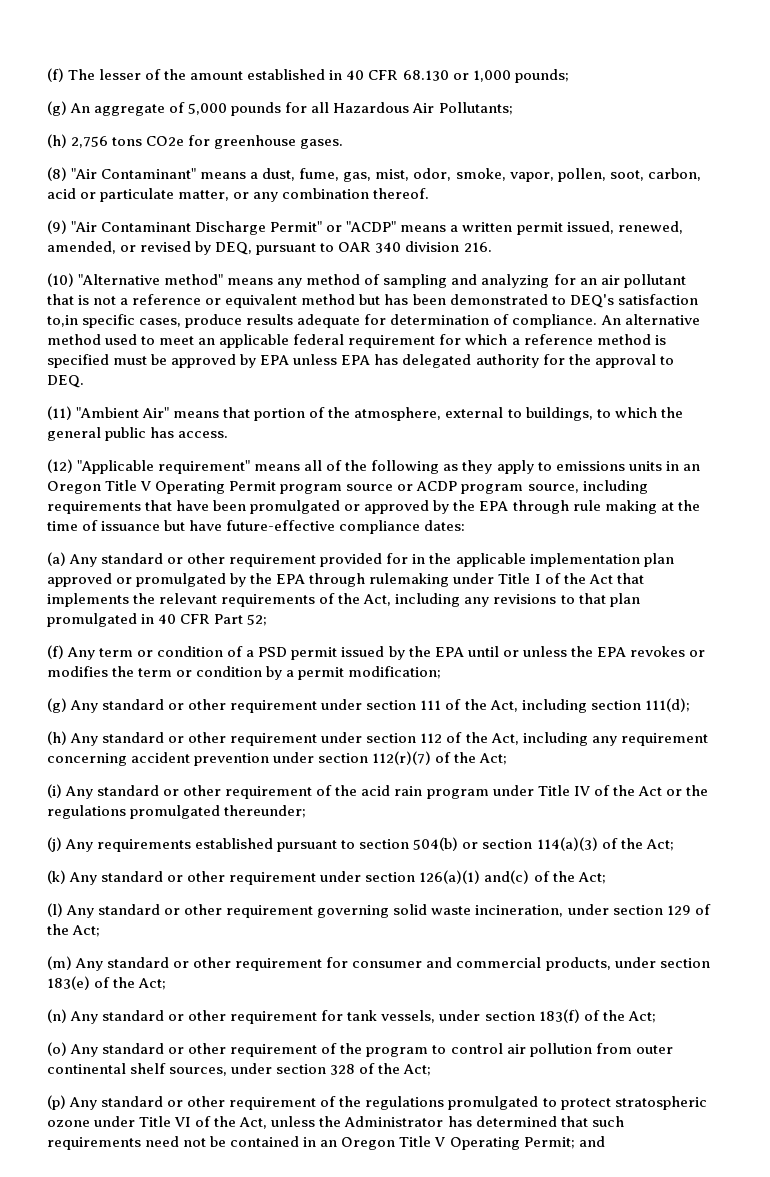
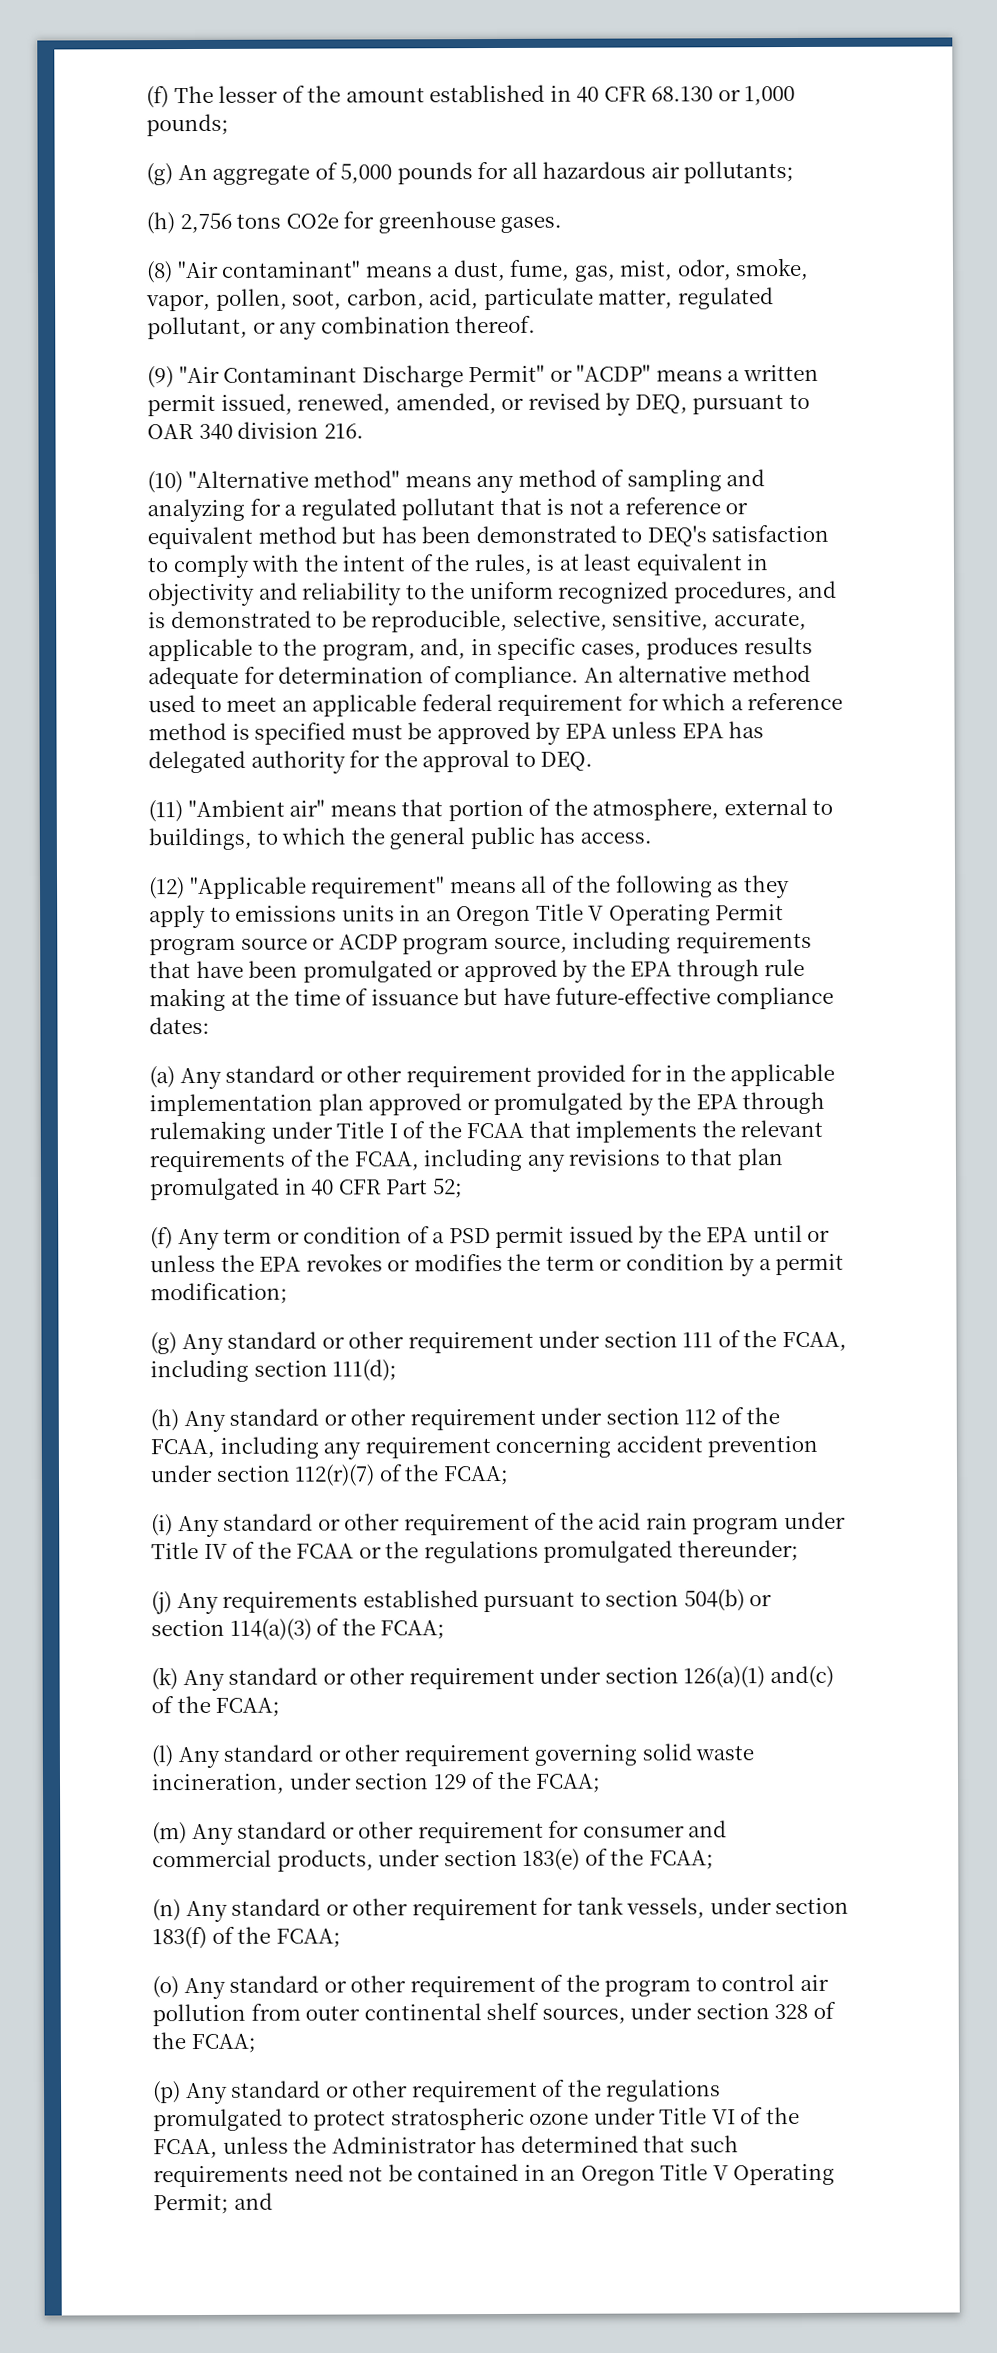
- (g) An aggregate of 5,000 pounds for all Hazardous Air Pollutants;
+ (g) An aggregate of 5,000 pounds for all hazardous air pollutants;
- (8) "Air Contaminant" means a dust, fume, gas, mist, odor, smoke, vapor, pollen, soot, carbon, acid or particulate matter, or any combination thereof.
+ (8) "Air contaminant" means a dust, fume, gas, mist, odor, smoke, vapor, pollen, soot, carbon, acid, particulate matter, regulated pollutant, or any combination thereof.
- (10) "Alternative method" means any method of sampling and analyzing for an air pollutant that is not a reference or equivalent method but has been demonstrated to DEQ's satisfaction to,in specific cases, produce results adequate for determination of compliance.
+ (10) "Alternative method" means any method of sampling and analyzing for a regulated pollutant that is not a reference or equivalent method but has been demonstrated to DEQ's satisfaction to comply with the intent of the rules, is at least equivalent in objectivity and reliability to the uniform recognized procedures, and is demonstrated to be reproducible, selective, sensitive, accurate, applicable to the program, and, in specific cases, produces results adequate for determination of compliance.
- (11) "Ambient Air" means that portion of the atmosphere, external to buildings, to which the general public has access.
+ (11) "Ambient air" means that portion of the atmosphere, external to buildings, to which the general public has access.
- (a) Any standard or other requirement provided for in the applicable implementation plan approved or promulgated by the EPA through rulemaking under Title I of the Act that implements the relevant requirements of the Act, including any revisions to that plan promulgated in 40 CFR Part 52;
+ (a) Any standard or other requirement provided for in the applicable implementation plan approved or promulgated by the EPA through rulemaking under Title I of the FCAA that implements the relevant requirements of the FCAA, including any revisions to that plan promulgated in 40 CFR Part 52;
- (g) Any standard or other requirement under section 111 of the Act, including section 111(d);
+ (g) Any standard or other requirement under section 111 of the FCAA, including section 111(d);
- (h) Any standard or other requirement under section 112 of the Act, including any requirement concerning accident prevention under section 112(r)(7) of the Act;
+ (h) Any standard or other requirement under section 112 of the FCAA, including any requirement concerning accident prevention under section 112(r)(7) of the FCAA;
- (i) Any standard or other requirement of the acid rain program under Title IV of the Act or the regulations promulgated thereunder;
+ (i) Any standard or other requirement of the acid rain program under Title IV of the FCAA or the regulations promulgated thereunder;
- (j) Any requirements established pursuant to section 504(b) or section 114(a)(3) of the Act;
+ (j) Any requirements established pursuant to section 504(b) or section 114(a)(3) of the FCAA;
- (k) Any standard or other requirement under section 126(a)(1) and(c) of the Act;
+ (k) Any standard or other requirement under section 126(a)(1) and(c) of the FCAA;
- (l) Any standard or other requirement governing solid waste incineration, under section 129 of the Act;
+ (l) Any standard or other requirement governing solid waste incineration, under section 129 of the FCAA;
- (m) Any standard or other requirement for consumer and commercial products, under section 183(e) of the Act;
+ (m) Any standard or other requirement for consumer and commercial products, under section 183(e) of the FCAA;
- (n) Any standard or other requirement for tank vessels, under section 183(f) of the Act;
+ (n) Any standard or other requirement for tank vessels, under section 183(f) of the FCAA;
- (o) Any standard or other requirement of the program to control air pollution from outer continental shelf sources, under section 328 of the Act;
+ (o) Any standard or other requirement of the program to control air pollution from outer continental shelf sources, under section 328 of the FCAA;
- (p) Any standard or other requirement of the regulations promulgated to protect stratospheric ozone under Title VI of the Act, unless the Administrator has determined that such requirements need not be contained in an Oregon Title V Operating Permit; and
+ (p) Any standard or other requirement of the regulations promulgated to protect stratospheric ozone under Title VI of the FCAA, unless the Administrator has determined that such requirements need not be contained in an Oregon Title V Operating Permit; and

